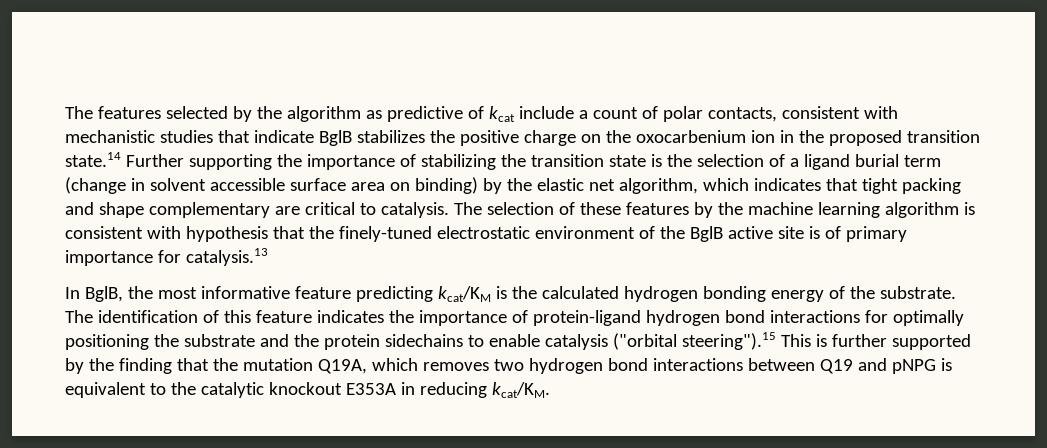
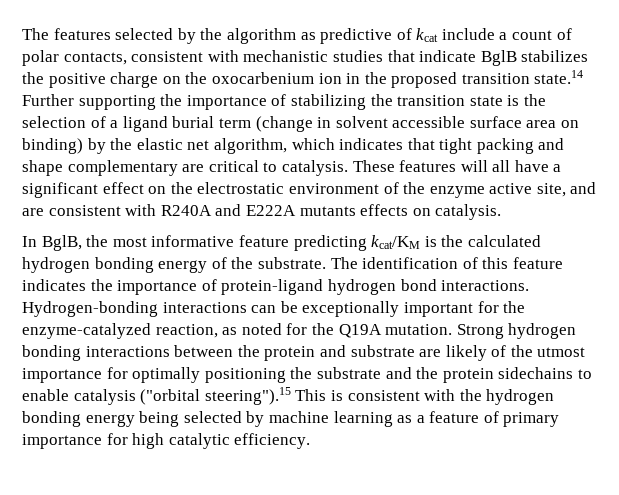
- The selection of these features by the machine learning algorithm is consistent with hypothesis that the finely-tuned electrostatic environment of the BglB active site is of primary importance for catalysis.13
+ These features will all have a significant effect on the electrostatic environment of the enzyme active site, and are consistent with R240A and E222A mutants effects on catalysis.
- The identification of this feature indicates the importance of protein-ligand hydrogen bond interactions for optimally positioning the substrate and the protein sidechains to enable catalysis ("orbital steering").15 This is further supported by the finding that the mutation Q19A, which removes two hydrogen bond interactions between Q19 and pNPG is equivalent to the catalytic knockout E353A in reducing kcat/KM.
+ The identification of this feature indicates the importance of protein-ligand hydrogen bond interactions. Hydrogen-bonding interactions can be exceptionally important for the enzyme-catalyzed reaction, as noted for the Q19A mutation. Strong hydrogen bonding interactions between the protein and substrate are likely of the utmost importance for optimally positioning the substrate and the protein sidechains to enable catalysis ("orbital steering").15 This is consistent with the hydrogen bonding energy being selected by machine learning as a feature of primary importance for high catalytic efficiency.

